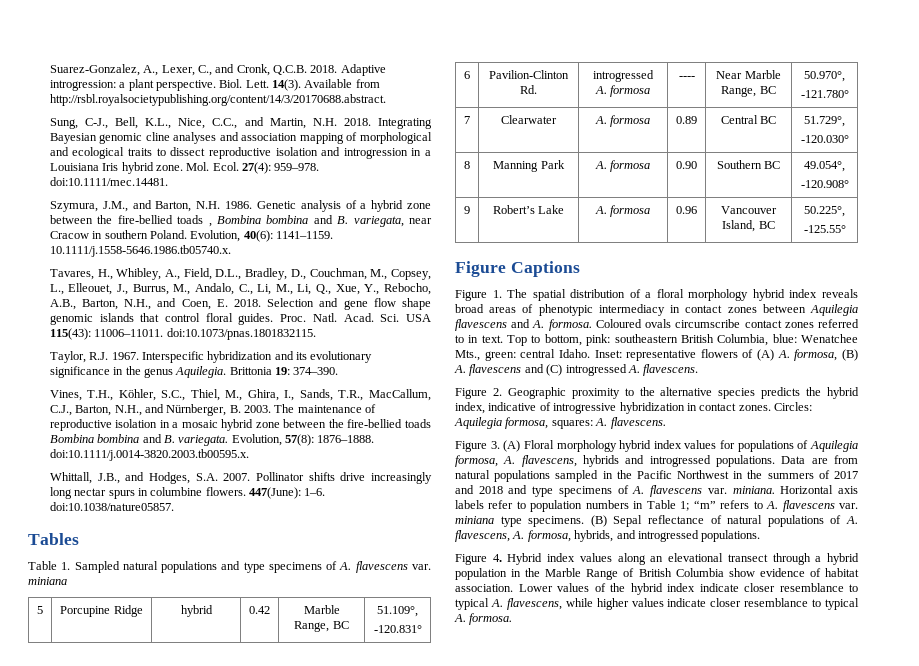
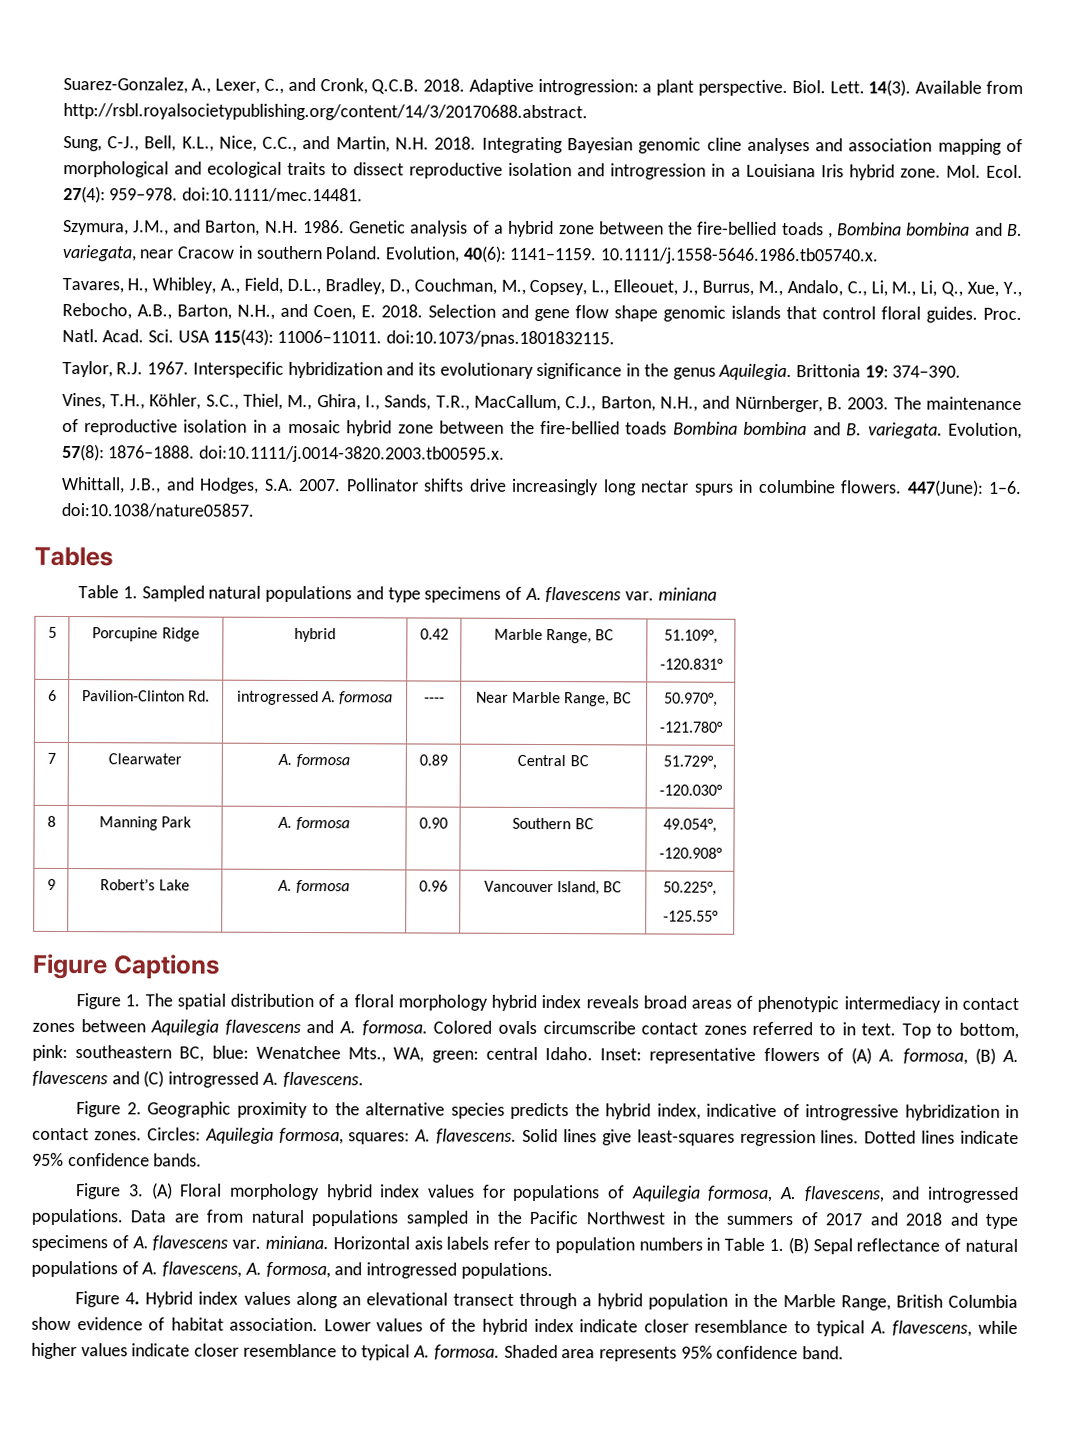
- Coloured ovals circumscribe contact zones referred to in text.
+ Colored ovals circumscribe contact zones referred to in text.
- Top to bottom, pink: southeastern British Columbia, blue: Wenatchee Mts., green: central Idaho.
+ Top to bottom, pink: southeastern BC, blue: Wenatchee Mts., WA, green: central Idaho.
+ Solid lines give least-squares regression lines. Dotted lines indicate 95% confidence bands.
- Figure 3. (A) Floral morphology hybrid index values for populations of Aquilegia formosa, A. flavescens, hybrids and introgressed populations.
+ Figure 3. (A) Floral morphology hybrid index values for populations of Aquilegia formosa, A. flavescens, and introgressed populations.
- Horizontal axis labels refer to population numbers in Table 1; “m” refers to A. flavescens var. miniana type specimens. (B) Sepal reflectance of natural populations of A. flavescens, A. formosa, hybrids, and introgressed populations.
+ Horizontal axis labels refer to population numbers in Table 1. (B) Sepal reflectance of natural populations of A. flavescens, A. formosa, and introgressed populations.
- Figure 4. Hybrid index values along an elevational transect through a hybrid population in the Marble Range of British Columbia show evidence of habitat association.
+ Figure 4. Hybrid index values along an elevational transect through a hybrid population in the Marble Range, British Columbia show evidence of habitat association.
+ Shaded area represents 95% confidence band.

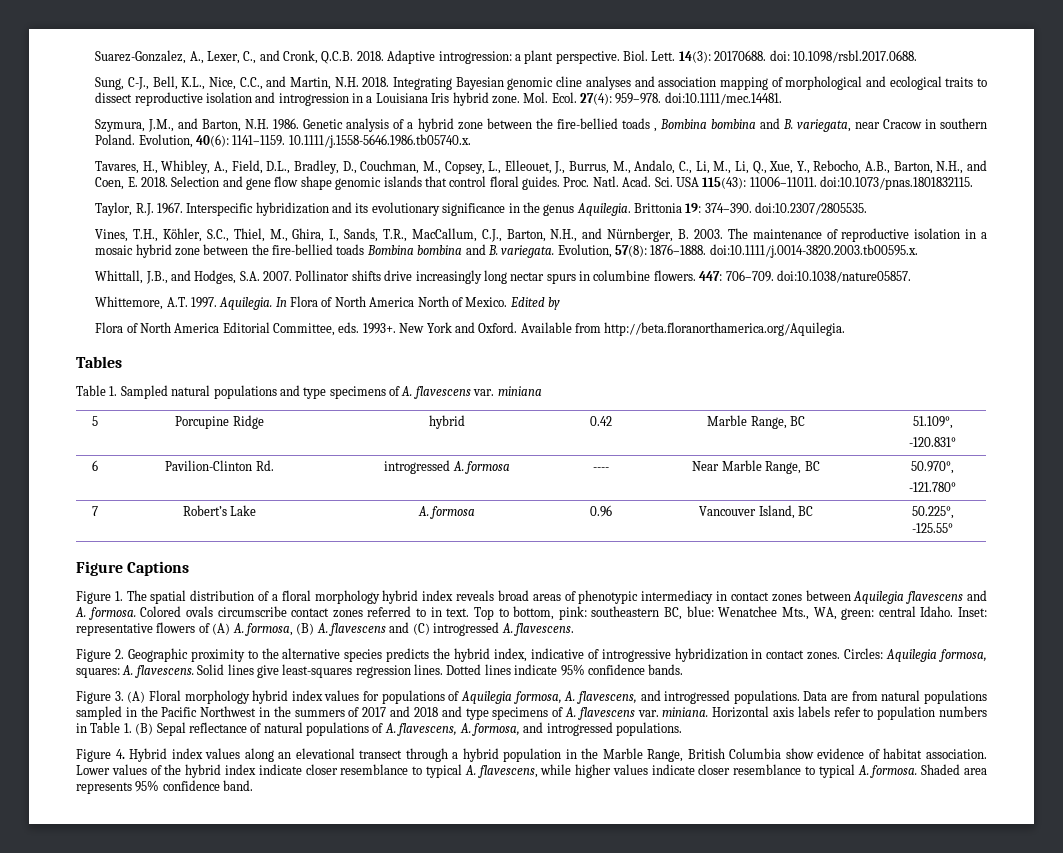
- 14(3). Available from http://rsbl.royalsocietypublishing.org/content/14/3/20170688.abstract.
+ 14(3): 20170688. doi: 10.1098/rsbl.2017.0688.
- Brittonia 19: 374–390.
+ Brittonia 19: 374–390. doi:10.2307/2805535.
- 447(June): 1–6. doi:10.1038/nature05857.
+ 447: 706–709. doi:10.1038/nature05857.
+ Whittemore, A.T. 1997. Aquilegia. In Flora of North America North of Mexico. Edited by
+ Flora of North America Editorial Committee, eds. 1993+. New York and Oxford. Available from http://beta.floranorthamerica.org/Aquilegia.
- 7 | Clearwater | A. formosa | 0.89 | Central BC | 51.729°,
- -120.030°
- 8 | Manning Park | A. formosa | 0.90 | Southern BC | 49.054°,
- -120.908°
- 9 | Robert’s Lake | A. formosa | 0.96 | Vancouver Island, BC | 50.225°,
+ 7 | Robert’s Lake | A. formosa | 0.96 | Vancouver Island, BC | 50.225°,

